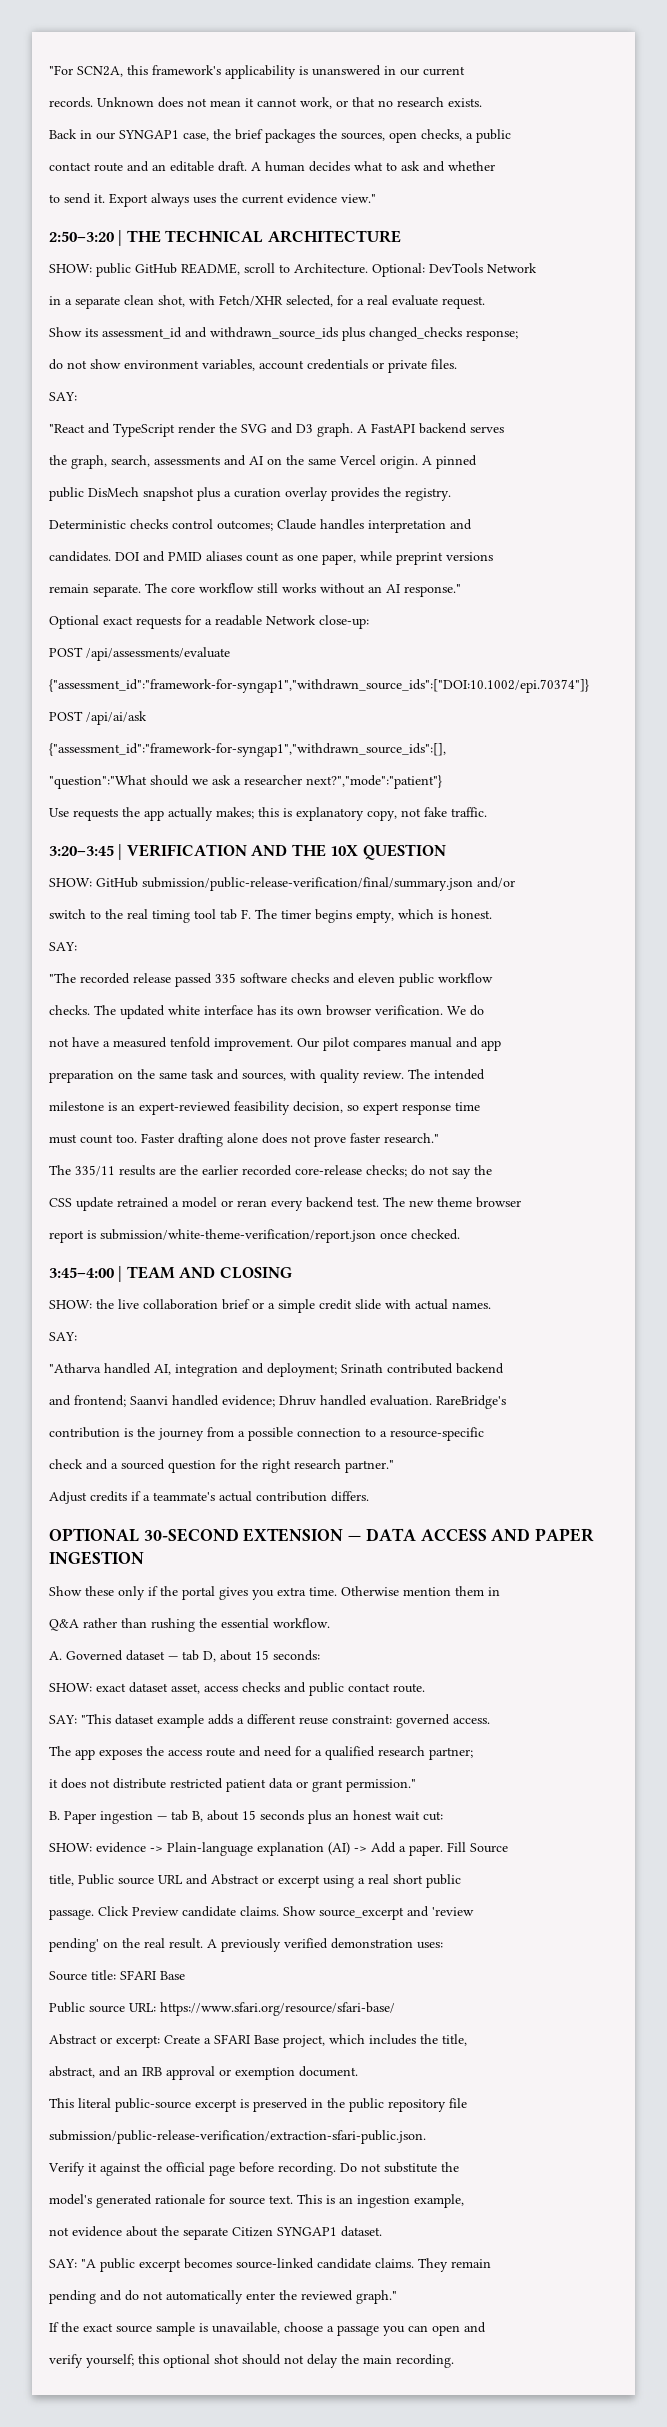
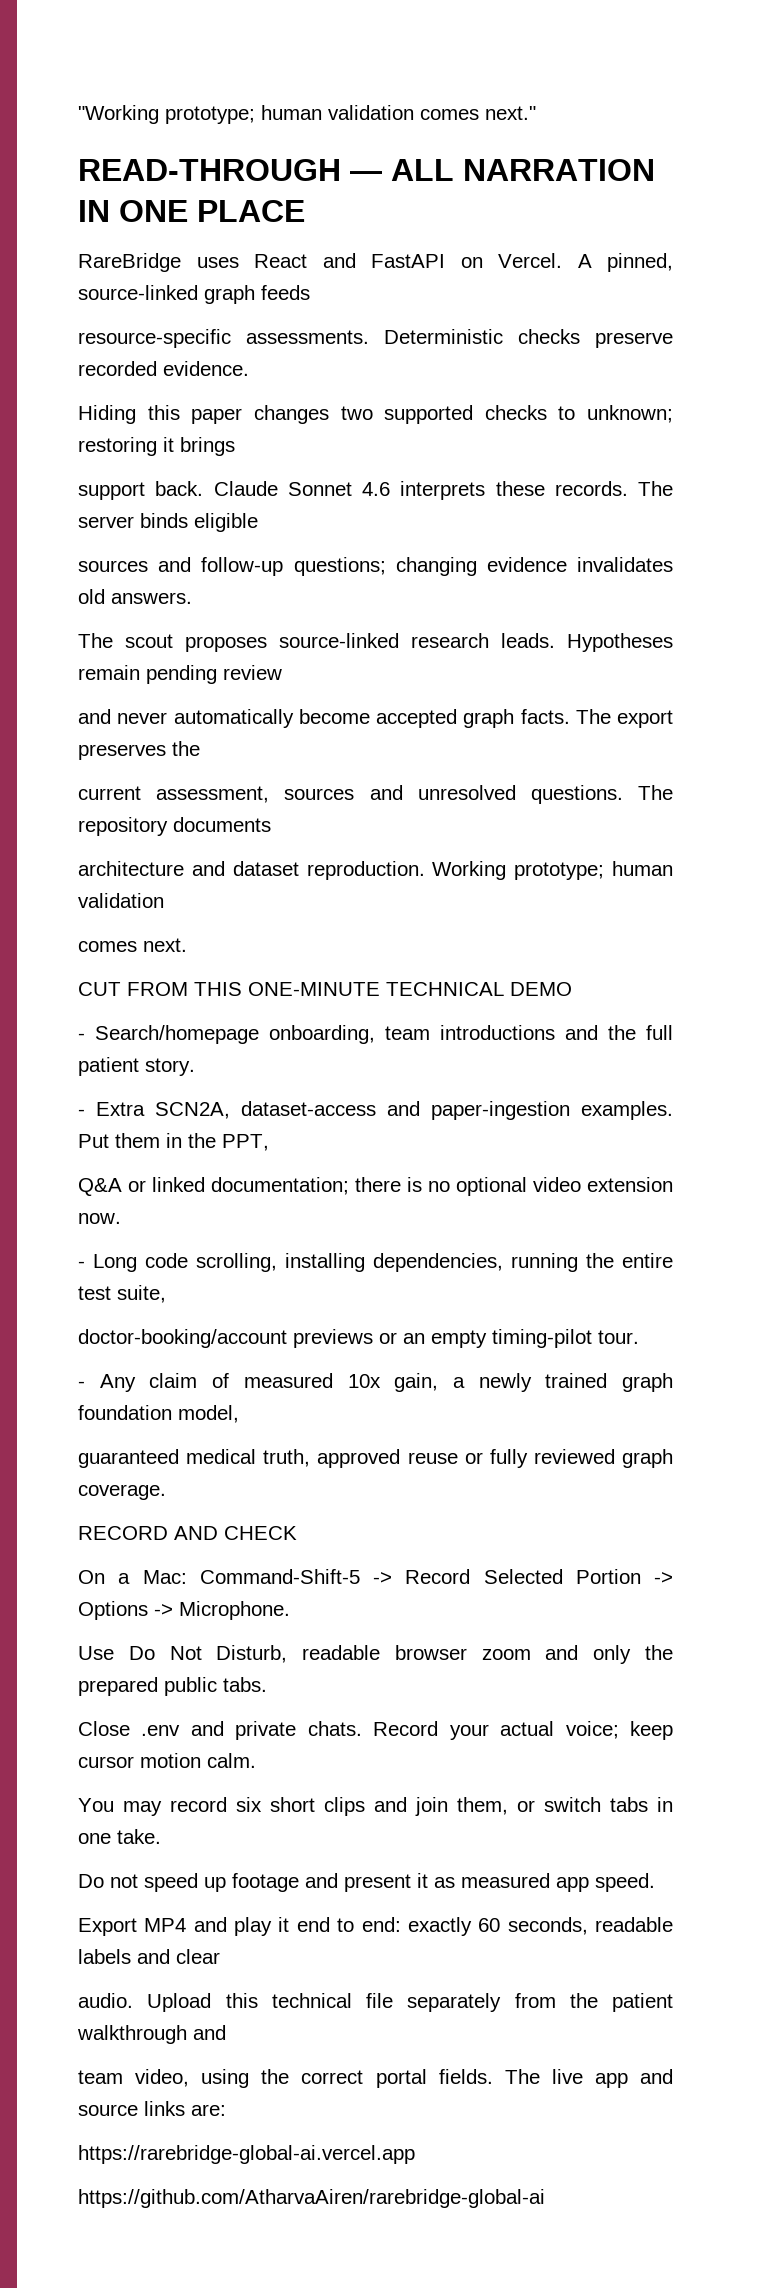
- "For SCN2A, this framework's applicability is unanswered in our current
- records. Unknown does not mean it cannot work, or that no research exists.
- Back in our SYNGAP1 case, the brief packages the sources, open checks, a public
- contact route and an editable draft. A human decides what to ask and whether
- to send it. Export always uses the current evidence view."
- 2:50–3:20 | THE TECHNICAL ARCHITECTURE
- SHOW: public GitHub README, scroll to Architecture. Optional: DevTools Network
- in a separate clean shot, with Fetch/XHR selected, for a real evaluate request.
- Show its assessment_id and withdrawn_source_ids plus changed_checks response;
- do not show environment variables, account credentials or private files.
- SAY:
- "React and TypeScript render the SVG and D3 graph. A FastAPI backend serves
- the graph, search, assessments and AI on the same Vercel origin. A pinned
- public DisMech snapshot plus a curation overlay provides the registry.
- Deterministic checks control outcomes; Claude handles interpretation and
- candidates. DOI and PMID aliases count as one paper, while preprint versions
- remain separate. The core workflow still works without an AI response."
- Optional exact requests for a readable Network close-up:
- POST /api/assessments/evaluate
- {"assessment_id":"framework-for-syngap1","withdrawn_source_ids":["DOI:10.1002/epi.70374"]}
- POST /api/ai/ask
- {"assessment_id":"framework-for-syngap1","withdrawn_source_ids":[],
- "question":"What should we ask a researcher next?","mode":"patient"}
- Use requests the app actually makes; this is explanatory copy, not fake traffic.
- 3:20–3:45 | VERIFICATION AND THE 10X QUESTION
- SHOW: GitHub submission/public-release-verification/final/summary.json and/or
- switch to the real timing tool tab F. The timer begins empty, which is honest.
- SAY:
- "The recorded release passed 335 software checks and eleven public workflow
- checks. The updated white interface has its own browser verification. We do
- not have a measured tenfold improvement. Our pilot compares manual and app
- preparation on the same task and sources, with quality review. The intended
- milestone is an expert-reviewed feasibility decision, so expert response time
- must count too. Faster drafting alone does not prove faster research."
- The 335/11 results are the earlier recorded core-release checks; do not say the
- CSS update retrained a model or reran every backend test. The new theme browser
- report is submission/white-theme-verification/report.json once checked.
- 3:45–4:00 | TEAM AND CLOSING
- SHOW: the live collaboration brief or a simple credit slide with actual names.
- SAY:
- "Atharva handled AI, integration and deployment; Srinath contributed backend
- and frontend; Saanvi handled evidence; Dhruv handled evaluation. RareBridge's
- contribution is the journey from a possible connection to a resource-specific
- check and a sourced question for the right research partner."
- Adjust credits if a teammate's actual contribution differs.
- OPTIONAL 30-SECOND EXTENSION — DATA ACCESS AND PAPER INGESTION
- Show these only if the portal gives you extra time. Otherwise mention them in
- Q&A rather than rushing the essential workflow.
- A. Governed dataset — tab D, about 15 seconds:
- SHOW: exact dataset asset, access checks and public contact route.
- SAY: "This dataset example adds a different reuse constraint: governed access.
- The app exposes the access route and need for a qualified research partner;
- it does not distribute restricted patient data or grant permission."
- B. Paper ingestion — tab B, about 15 seconds plus an honest wait cut:
- SHOW: evidence -> Plain-language explanation (AI) -> Add a paper. Fill Source
- title, Public source URL and Abstract or excerpt using a real short public
- passage. Click Preview candidate claims. Show source_excerpt and 'review
- pending' on the real result. A previously verified demonstration uses:
- Source title: SFARI Base
- Public source URL: https://www.sfari.org/resource/sfari-base/
- Abstract or excerpt: Create a SFARI Base project, which includes the title,
- abstract, and an IRB approval or exemption document.
- This literal public-source excerpt is preserved in the public repository file
- submission/public-release-verification/extraction-sfari-public.json.
- Verify it against the official page before recording. Do not substitute the
- model's generated rationale for source text. This is an ingestion example,
- not evidence about the separate Citizen SYNGAP1 dataset.
- SAY: "A public excerpt becomes source-linked candidate claims. They remain
- pending and do not automatically enter the reviewed graph."
- If the exact source sample is unavailable, choose a passage you can open and
- verify yourself; this optional shot should not delay the main recording.
+ "Working prototype; human validation comes next."
+ READ-THROUGH — ALL NARRATION IN ONE PLACE
+ RareBridge uses React and FastAPI on Vercel. A pinned, source-linked graph feeds
+ resource-specific assessments. Deterministic checks preserve recorded evidence.
+ Hiding this paper changes two supported checks to unknown; restoring it brings
+ support back. Claude Sonnet 4.6 interprets these records. The server binds eligible
+ sources and follow-up questions; changing evidence invalidates old answers.
+ The scout proposes source-linked research leads. Hypotheses remain pending review
+ and never automatically become accepted graph facts. The export preserves the
+ current assessment, sources and unresolved questions. The repository documents
+ architecture and dataset reproduction. Working prototype; human validation
+ comes next.
+ CUT FROM THIS ONE-MINUTE TECHNICAL DEMO
+ - Search/homepage onboarding, team introductions and the full patient story.
+ - Extra SCN2A, dataset-access and paper-ingestion examples. Put them in the PPT,
+ Q&A or linked documentation; there is no optional video extension now.
+ - Long code scrolling, installing dependencies, running the entire test suite,
+ doctor-booking/account previews or an empty timing-pilot tour.
+ - Any claim of measured 10x gain, a newly trained graph foundation model,
+ guaranteed medical truth, approved reuse or fully reviewed graph coverage.
+ RECORD AND CHECK
+ On a Mac: Command-Shift-5 -> Record Selected Portion -> Options -> Microphone.
+ Use Do Not Disturb, readable browser zoom and only the prepared public tabs.
+ Close .env and private chats. Record your actual voice; keep cursor motion calm.
+ You may record six short clips and join them, or switch tabs in one take.
+ Do not speed up footage and present it as measured app speed.
+ Export MP4 and play it end to end: exactly 60 seconds, readable labels and clear
+ audio. Upload this technical file separately from the patient walkthrough and
+ team video, using the correct portal fields. The live app and source links are:
+ https://rarebridge-global-ai.vercel.app
+ https://github.com/AtharvaAiren/rarebridge-global-ai

